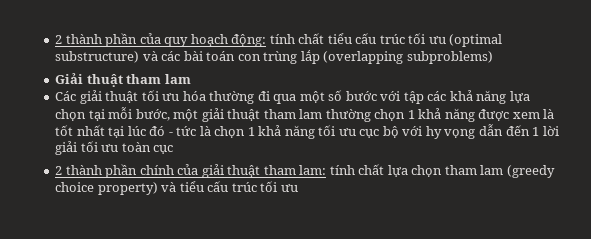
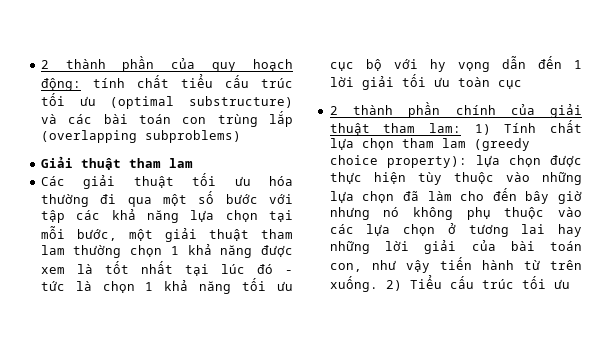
- 2 thành phần chính của giải thuật tham lam: tính chất lựa chọn tham lam (greedy choice property) và tiểu cấu trúc tối ưu
+ 2 thành phần chính của giải thuật tham lam: 1) Tính chất lựa chọn tham lam (greedy choice property): lựa chọn được thực hiện tùy thuộc vào những lựa chọn đã làm cho đến bây giờ nhưng nó không phụ thuộc vào các lựa chọn ở tương lai hay những lời giải của bài toán con, như vậy tiến hành từ trên xuống. 2) Tiểu cấu trúc tối ưu

